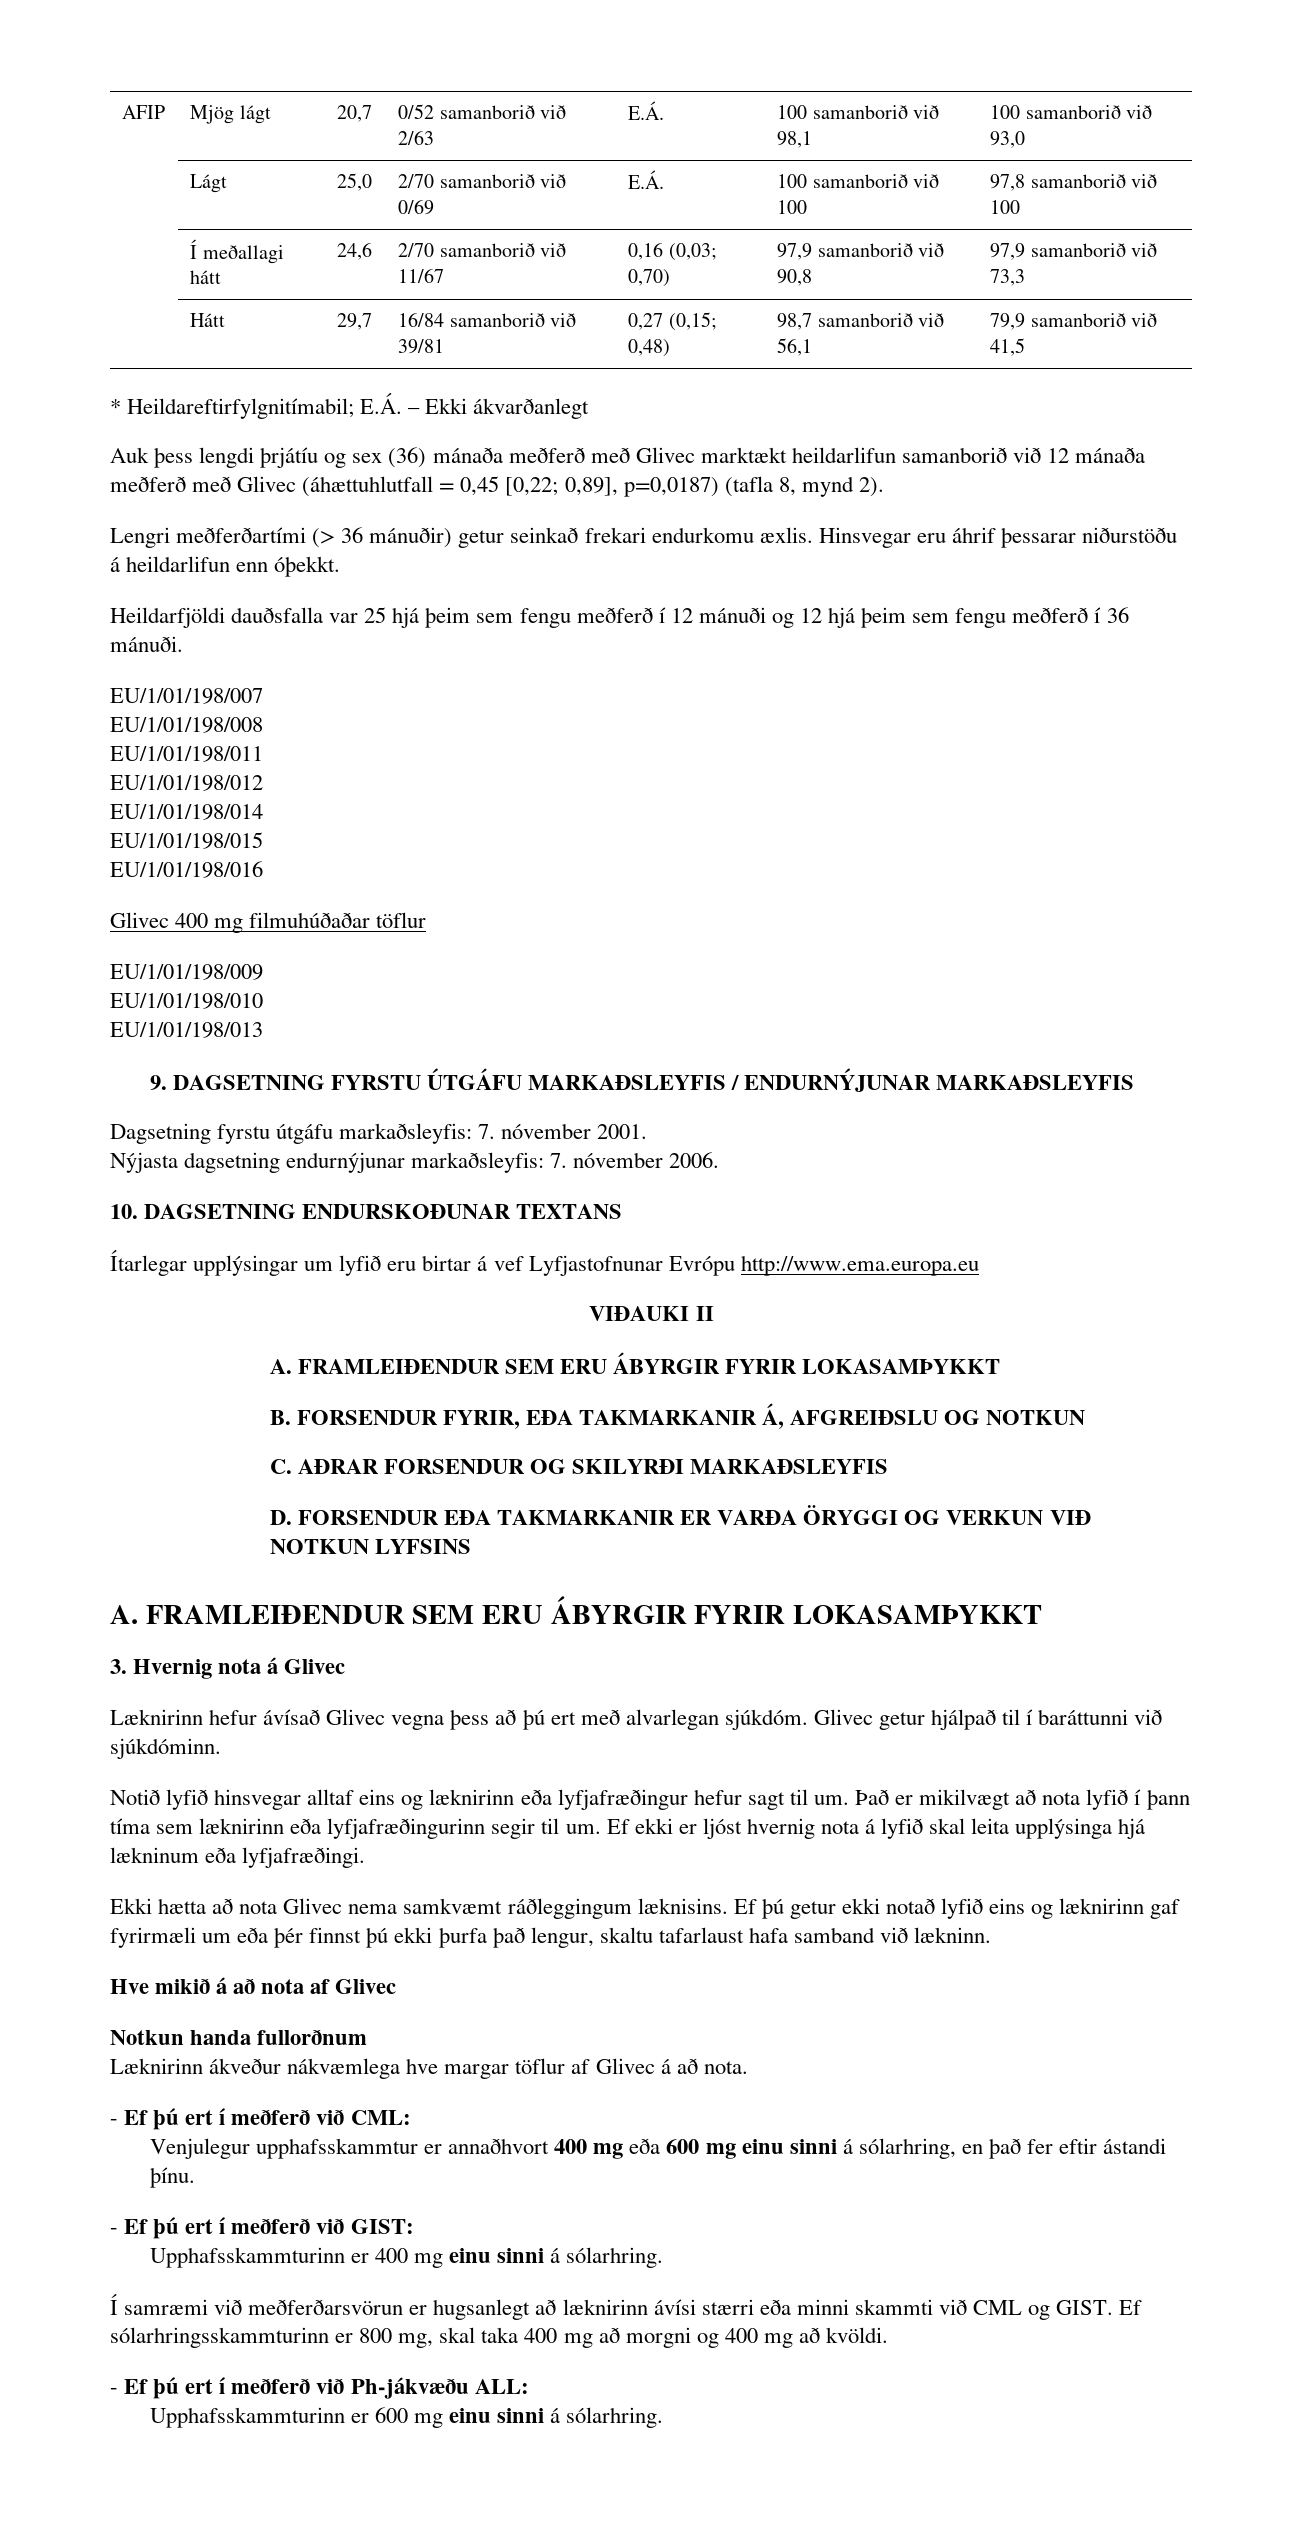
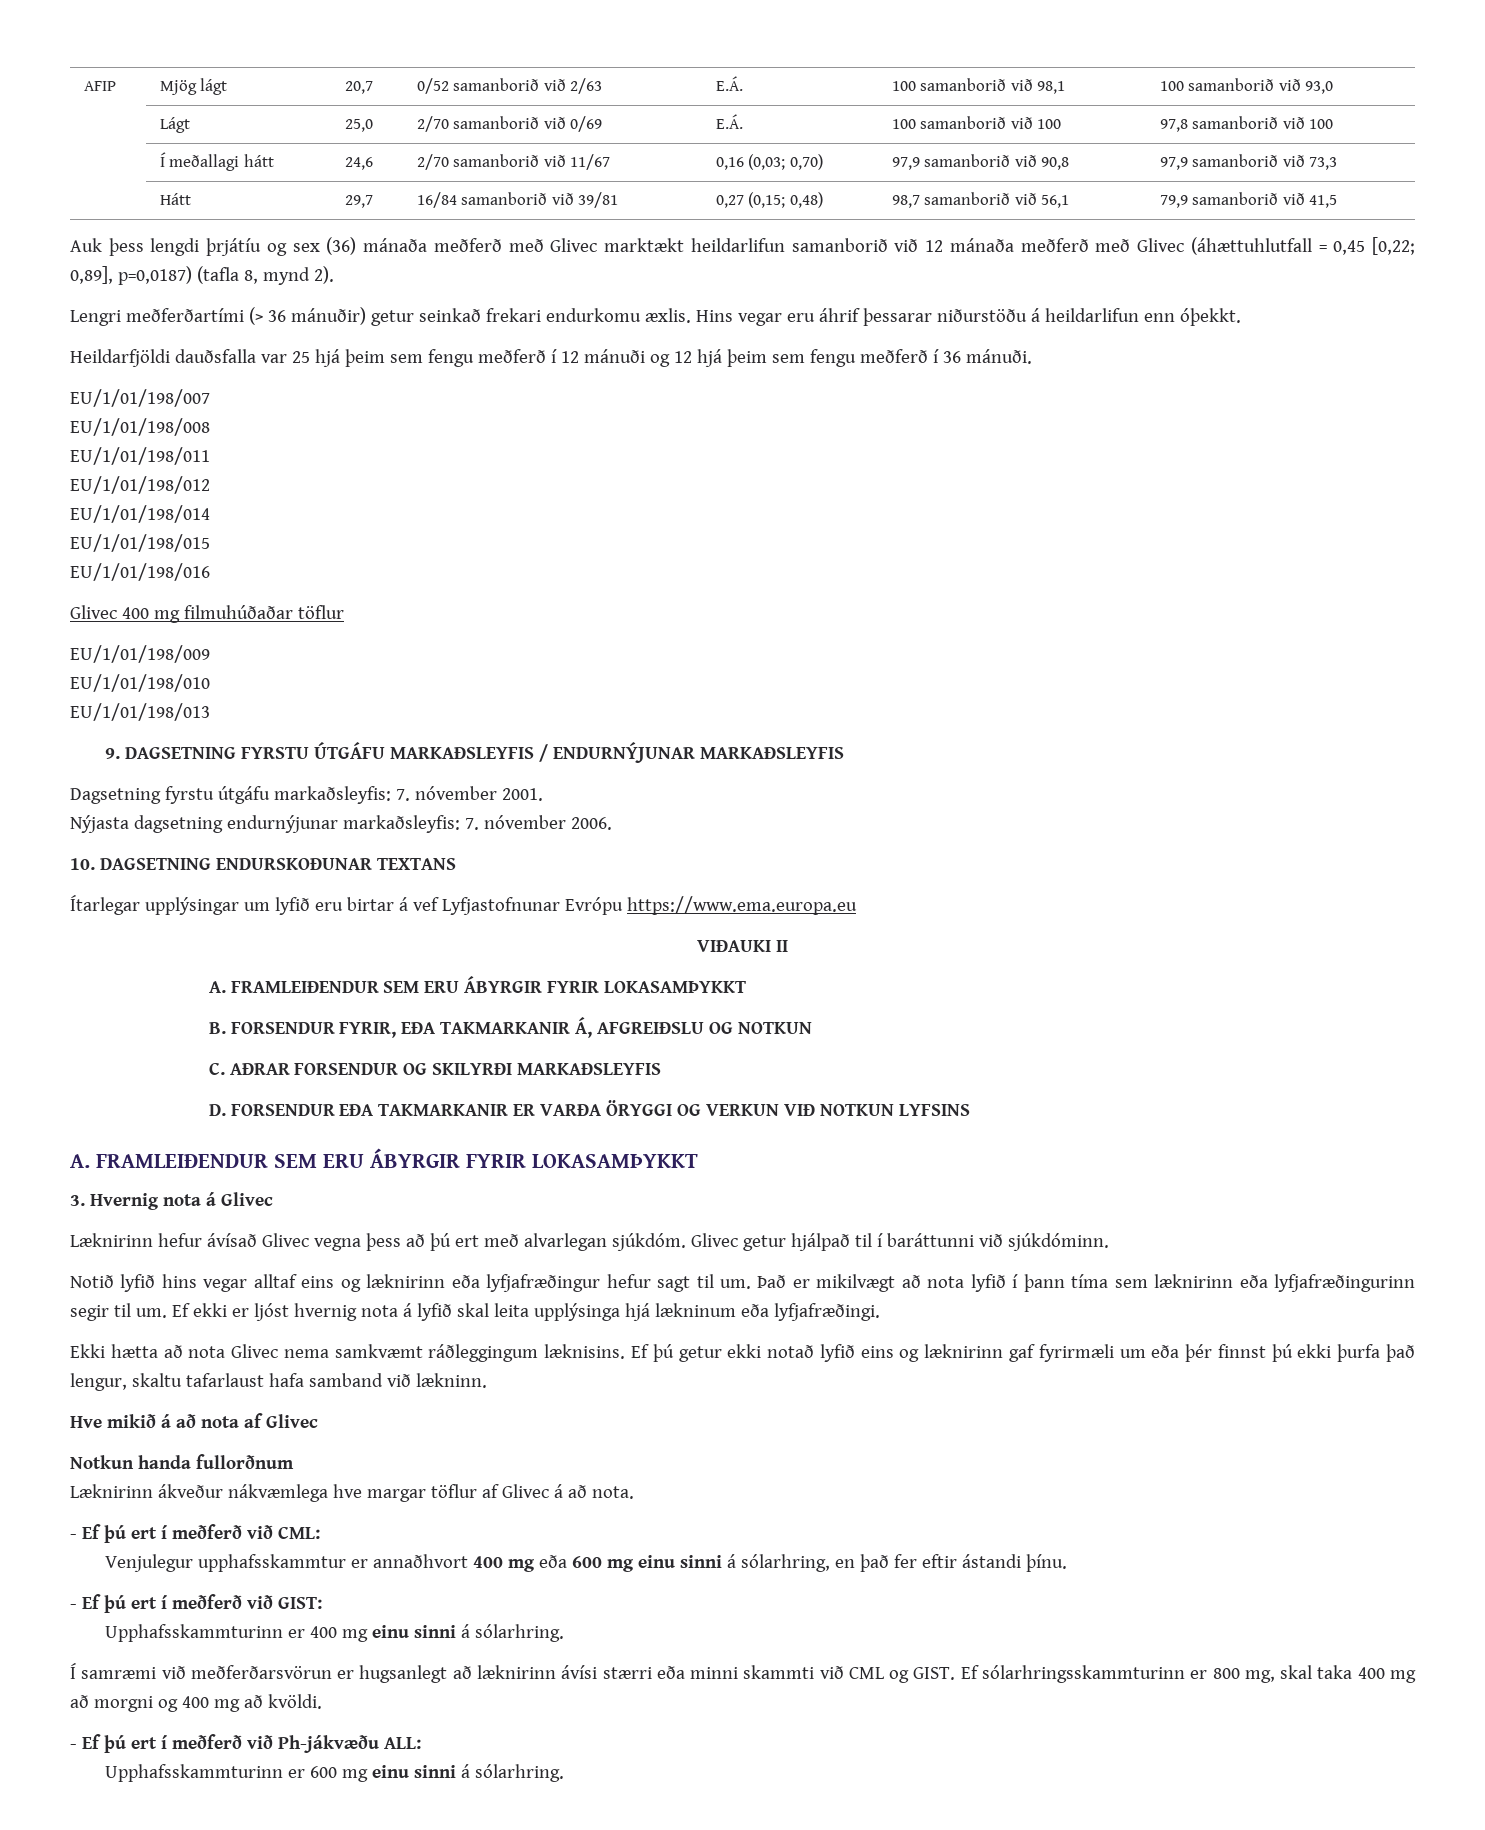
- * Heildareftirfylgnitímabil; E.Á. – Ekki ákvarðanlegt
- Hinsvegar eru áhrif þessarar niðurstöðu á heildarlifun enn óþekkt.
+ Hins vegar eru áhrif þessarar niðurstöðu á heildarlifun enn óþekkt.
- Ítarlegar upplýsingar um lyfið eru birtar á vef Lyfjastofnunar Evrópu http://www.ema.europa.eu
+ Ítarlegar upplýsingar um lyfið eru birtar á vef Lyfjastofnunar Evrópu https://www.ema.europa.eu
- Notið lyfið hinsvegar alltaf eins og læknirinn eða lyfjafræðingur hefur sagt til um.
+ Notið lyfið hins vegar alltaf eins og læknirinn eða lyfjafræðingur hefur sagt til um.

